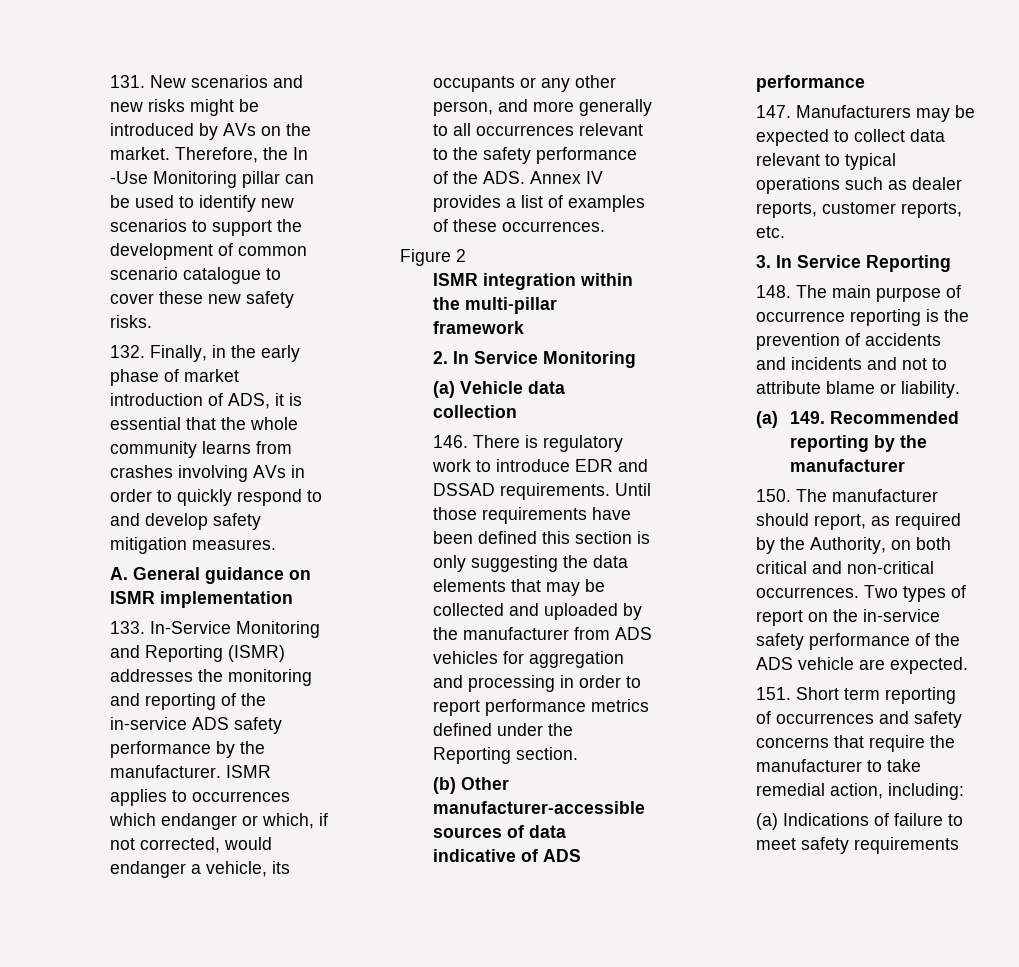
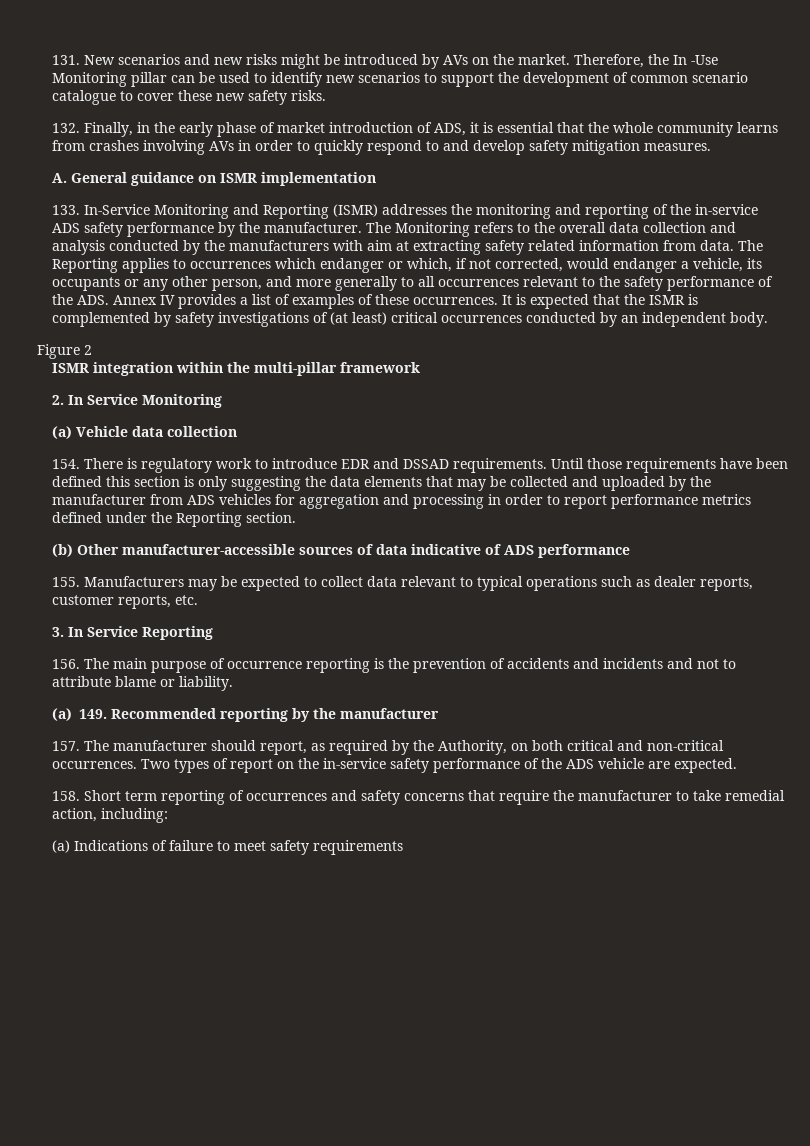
- ISMR applies to occurrences which endanger or which, if not corrected, would endanger a vehicle, its occupants or any other person, and more generally to all occurrences relevant to the safety performance of the ADS. Annex IV provides a list of examples of these occurrences.
+ The Monitoring refers to the overall data collection and analysis conducted by the manufacturers with aim at extracting safety related information from data. The Reporting applies to occurrences which endanger or which, if not corrected, would endanger a vehicle, its occupants or any other person, and more generally to all occurrences relevant to the safety performance of the ADS. Annex IV provides a list of examples of these occurrences. It is expected that the ISMR is complemented by safety investigations of (at least) critical occurrences conducted by an independent body.
- 146. There is regulatory work to introduce EDR and DSSAD requirements.
+ 154. There is regulatory work to introduce EDR and DSSAD requirements.
- 147. Manufacturers may be expected to collect data relevant to typical operations such as dealer reports, customer reports, etc.
+ 155. Manufacturers may be expected to collect data relevant to typical operations such as dealer reports, customer reports, etc.
- 148. The main purpose of occurrence reporting is the prevention of accidents and incidents and not to attribute blame or liability.
+ 156. The main purpose of occurrence reporting is the prevention of accidents and incidents and not to attribute blame or liability.
- 150. The manufacturer should report, as required by the Authority, on both critical and non-critical occurrences.
+ 157. The manufacturer should report, as required by the Authority, on both critical and non-critical occurrences.
- 151. Short term reporting of occurrences and safety concerns that require the manufacturer to take remedial action, including:
+ 158. Short term reporting of occurrences and safety concerns that require the manufacturer to take remedial action, including:

